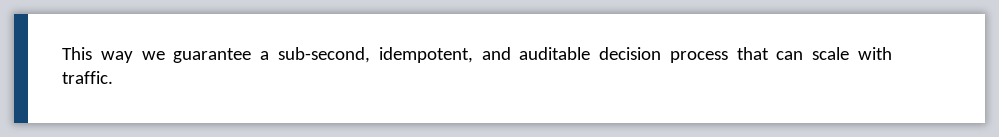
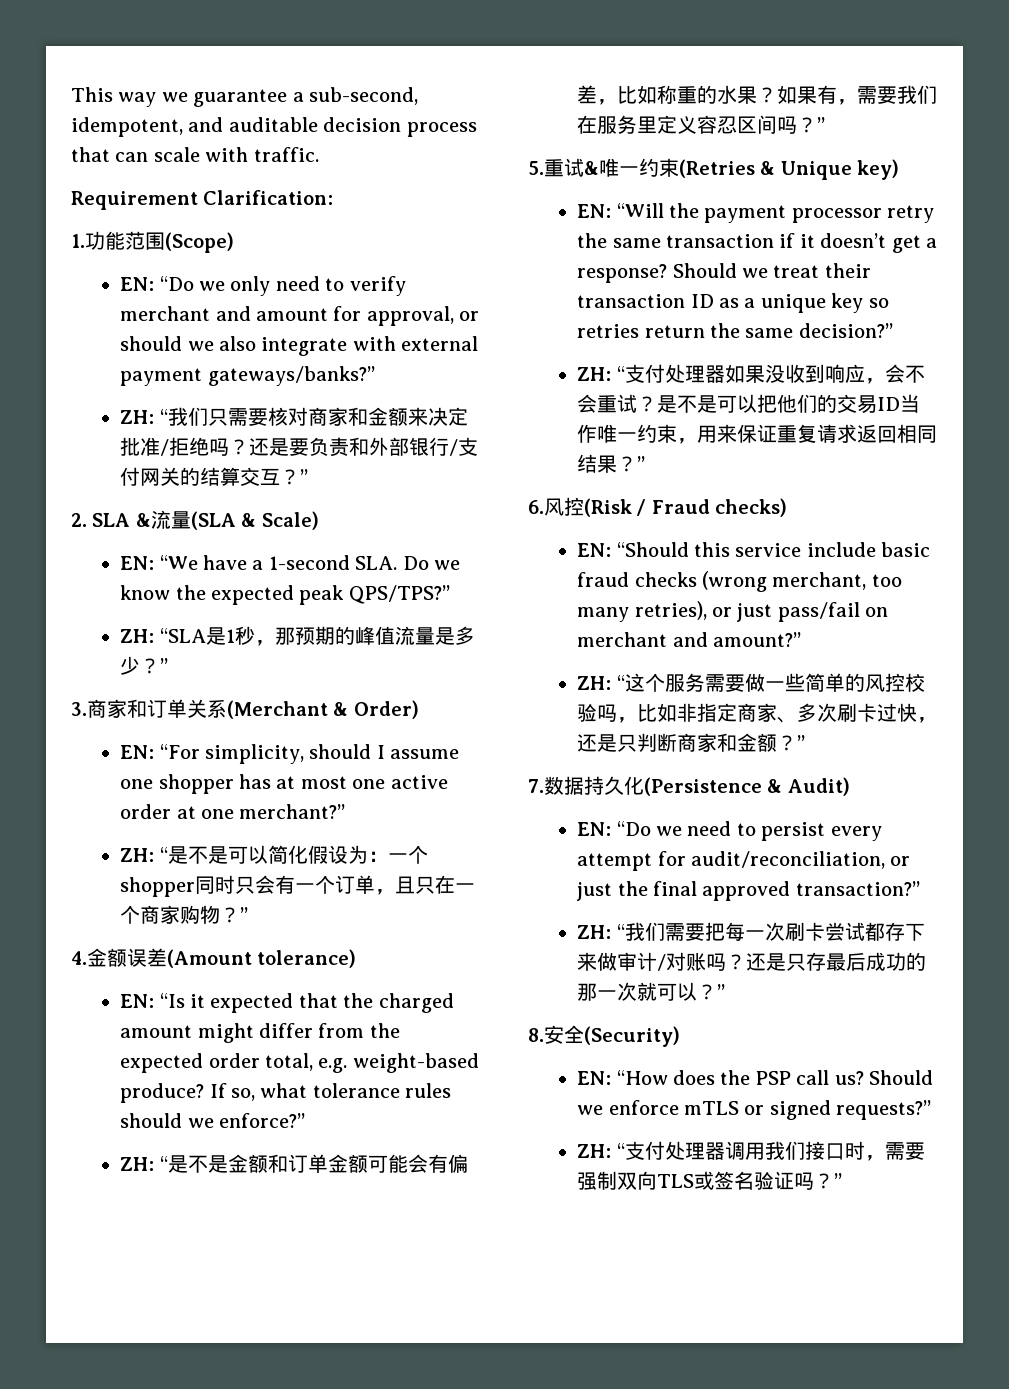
+ Requirement Clarification:
+ 1.功能范围(Scope)
+ EN: “Do we only need to verify merchant and amount for approval, or should we also integrate with external payment gateways/banks?”
+ ZH: “我们只需要核对商家和金额来决定批准/拒绝吗？还是要负责和外部银行/支付网关的结算交互？”
+ 2. SLA &流量(SLA & Scale)
+ EN: “We have a 1-second SLA. Do we know the expected peak QPS/TPS?”
+ ZH: “SLA是1秒，那预期的峰值流量是多少？”
+ 3.商家和订单关系(Merchant & Order)
+ EN: “For simplicity, should I assume one shopper has at most one active order at one merchant?”
+ ZH: “是不是可以简化假设为：一个shopper同时只会有一个订单，且只在一个商家购物？”
+ 4.金额误差(Amount tolerance)
+ EN: “Is it expected that the charged amount might differ from the expected order total, e.g. weight-based produce? If so, what tolerance rules should we enforce?”
+ ZH: “是不是金额和订单金额可能会有偏差，比如称重的水果？如果有，需要我们在服务里定义容忍区间吗？”
+ 5.重试&唯一约束(Retries & Unique key)
+ EN: “Will the payment processor retry the same transaction if it doesn’t get a response? Should we treat their transaction ID as a unique key so retries return the same decision?”
+ ZH: “支付处理器如果没收到响应，会不会重试？是不是可以把他们的交易ID当作唯一约束，用来保证重复请求返回相同结果？”
+ 6.风控(Risk / Fraud checks)
+ EN: “Should this service include basic fraud checks (wrong merchant, too many retries), or just pass/fail on merchant and amount?”
+ ZH: “这个服务需要做一些简单的风控校验吗，比如非指定商家、多次刷卡过快，还是只判断商家和金额？”
+ 7.数据持久化(Persistence & Audit)
+ EN: “Do we need to persist every attempt for audit/reconciliation, or just the final approved transaction?”
+ ZH: “我们需要把每一次刷卡尝试都存下来做审计/对账吗？还是只存最后成功的那一次就可以？”
+ 8.安全(Security)
+ EN: “How does the PSP call us? Should we enforce mTLS or signed requests?”
+ ZH: “支付处理器调用我们接口时，需要强制双向TLS或签名验证吗？”

